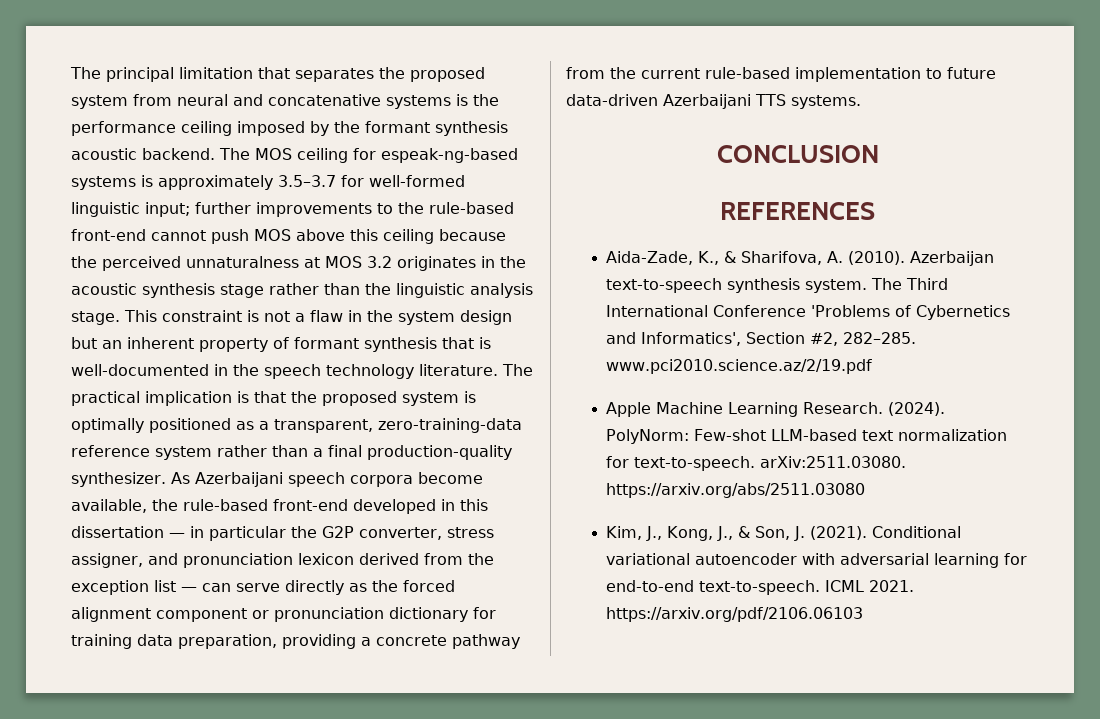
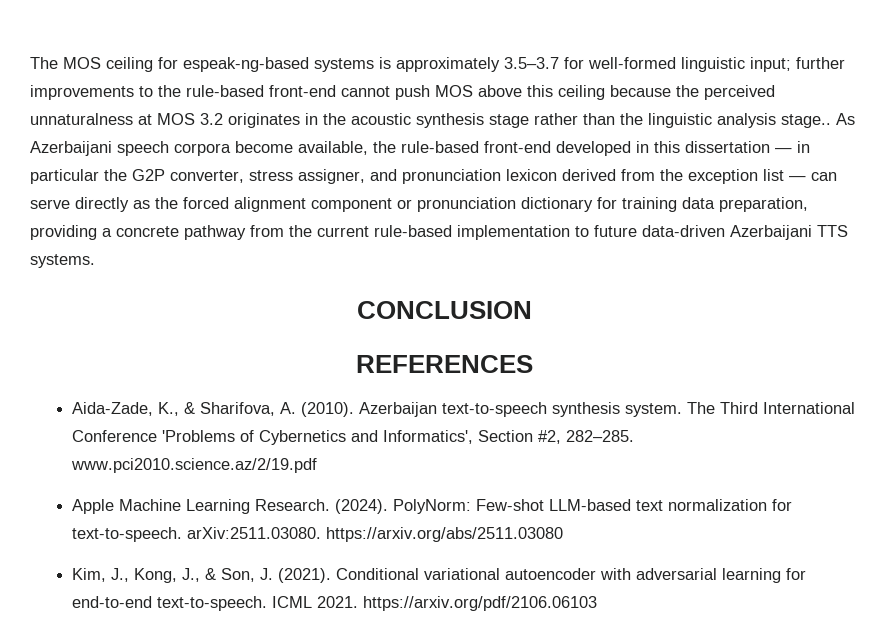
- The principal limitation that separates the proposed system from neural and concatenative systems is the performance ceiling imposed by the formant synthesis acoustic backend. The MOS ceiling for espeak-ng-based systems is approximately 3.5–3.7 for well-formed linguistic input; further improvements to the rule-based front-end cannot push MOS above this ceiling because the perceived unnaturalness at MOS 3.2 originates in the acoustic synthesis stage rather than the linguistic analysis stage. This constraint is not a flaw in the system design but an inherent property of formant synthesis that is well-documented in the speech technology literature. The practical implication is that the proposed system is optimally positioned as a transparent, zero-training-data reference system rather than a final production-quality synthesizer.
+ The MOS ceiling for espeak-ng-based systems is approximately 3.5–3.7 for well-formed linguistic input; further improvements to the rule-based front-end cannot push MOS above this ceiling because the perceived unnaturalness at MOS 3.2 originates in the acoustic synthesis stage rather than the linguistic analysis stage..

